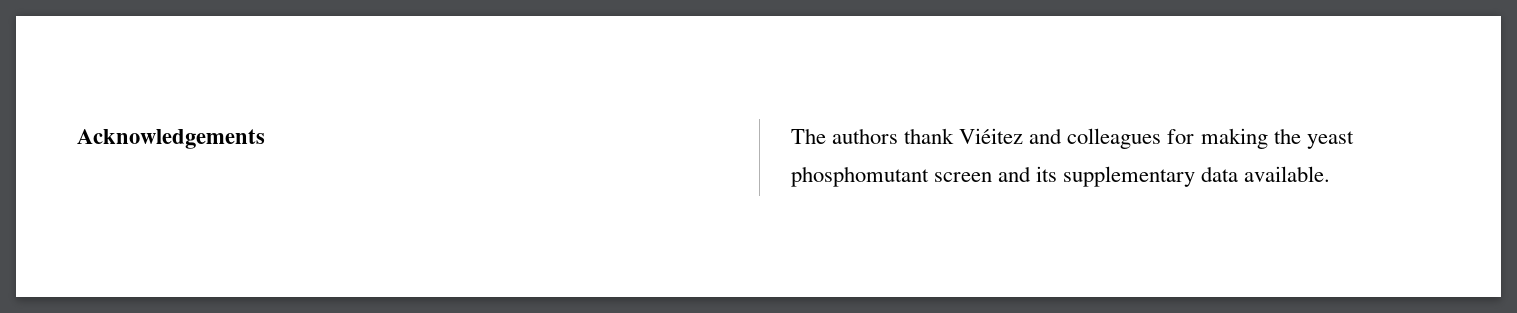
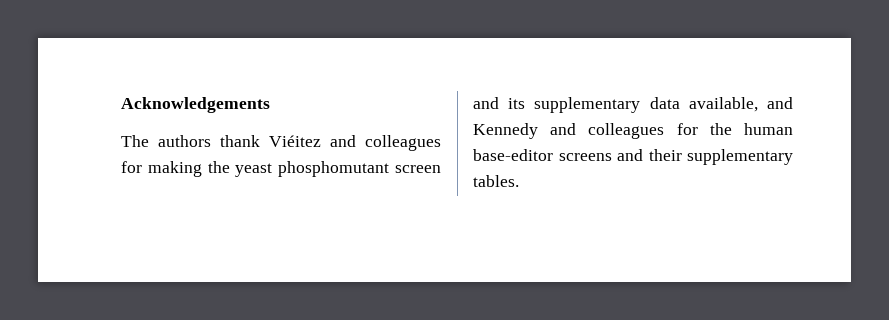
- The authors thank Viéitez and colleagues for making the yeast phosphomutant screen and its supplementary data available.
+ The authors thank Viéitez and colleagues for making the yeast phosphomutant screen and its supplementary data available, and Kennedy and colleagues for the human base-editor screens and their supplementary tables.

